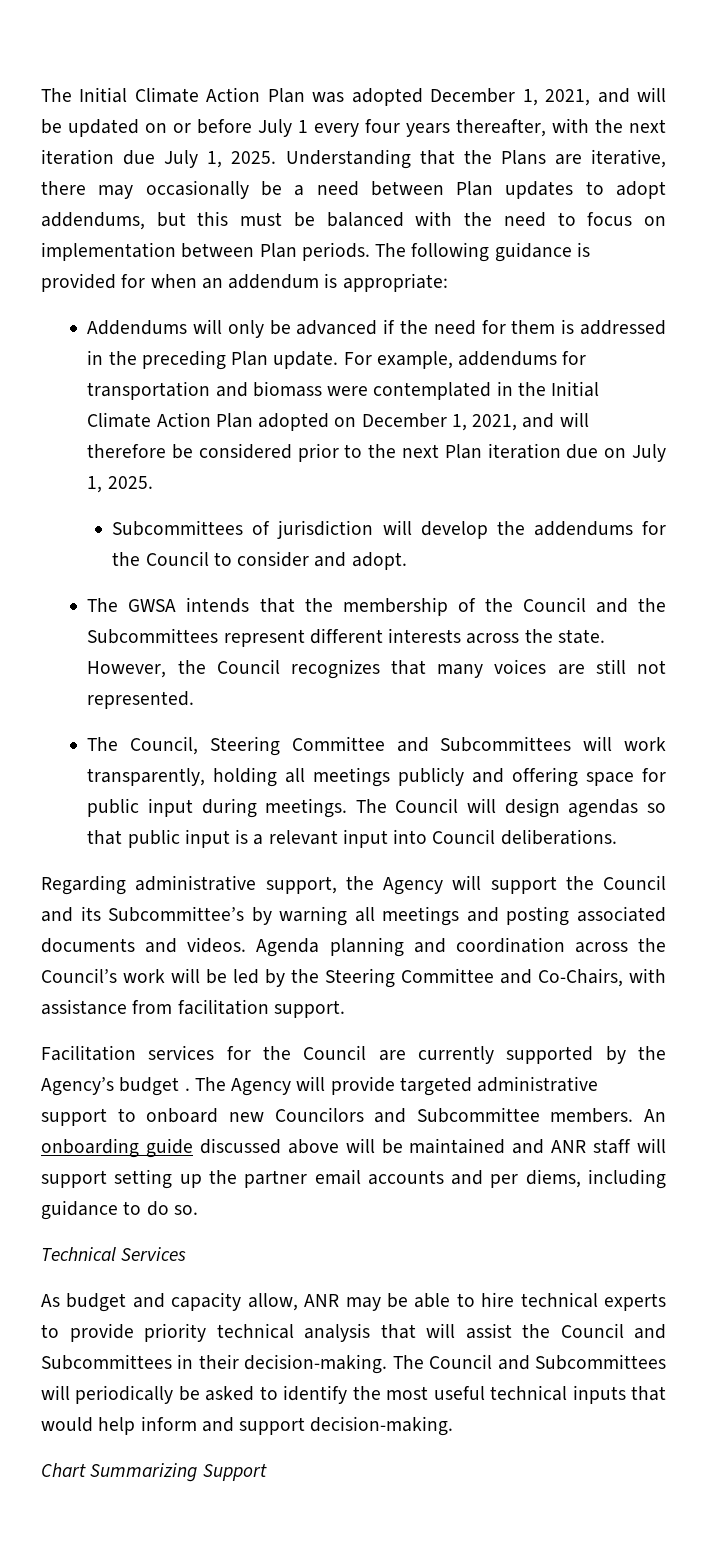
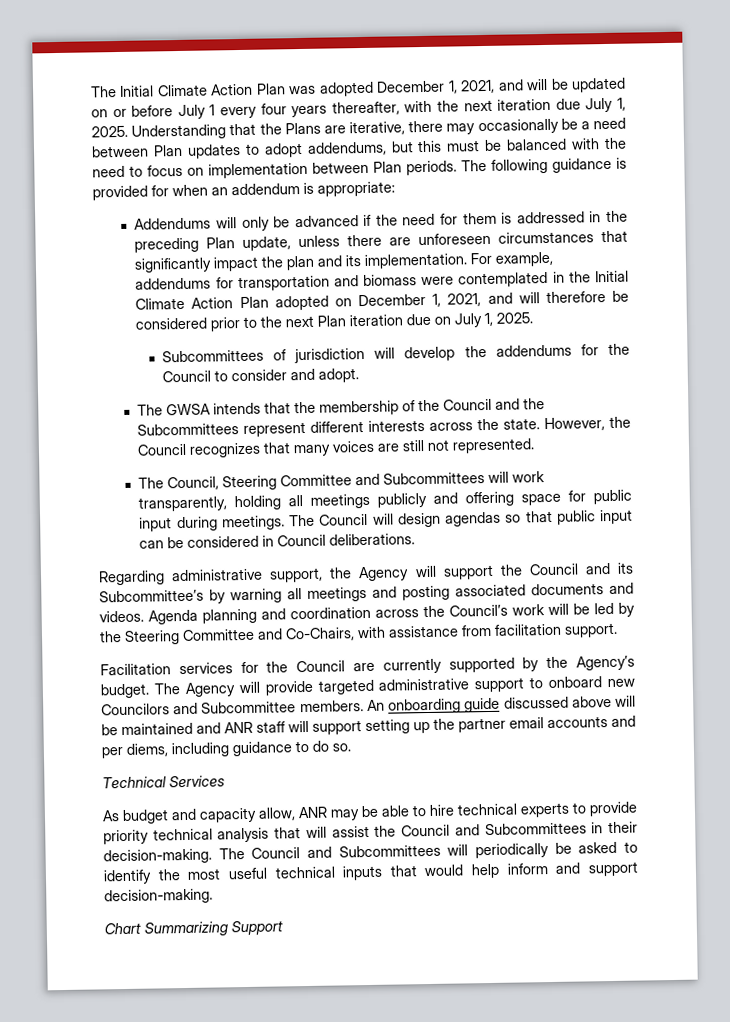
- Addendums will only be advanced if the need for them is addressed in the preceding Plan update.
+ Addendums will only be advanced if the need for them is addressed in the preceding Plan update, unless there are unforeseen circumstances that significantly impact the plan and its implementation.
- The Council will design agendas so that public input is a relevant input into Council deliberations.
+ The Council will design agendas so that public input can be considered in Council deliberations.
- Facilitation services for the Council are currently supported by the Agency’s budget .
+ Facilitation services for the Council are currently supported by the Agency’s budget.

